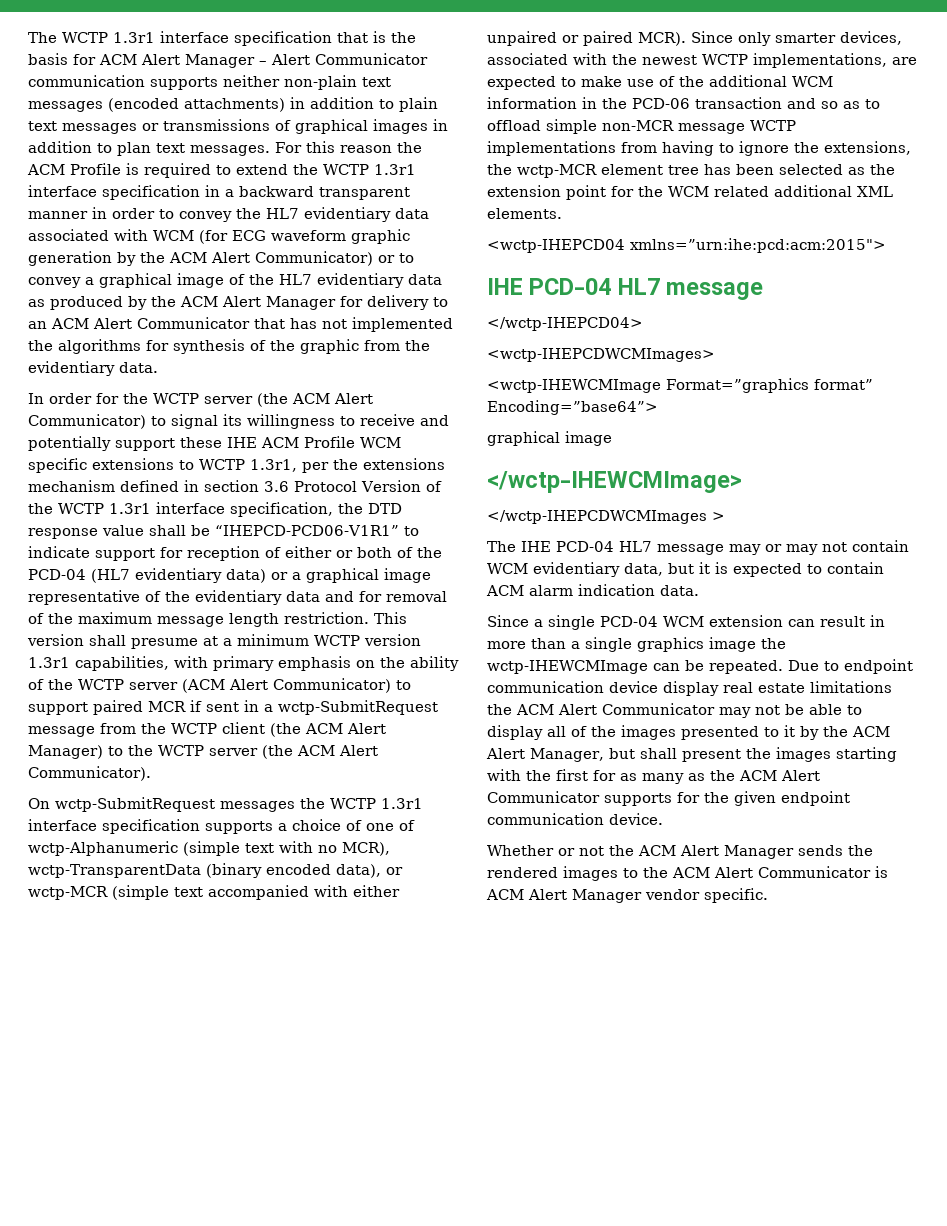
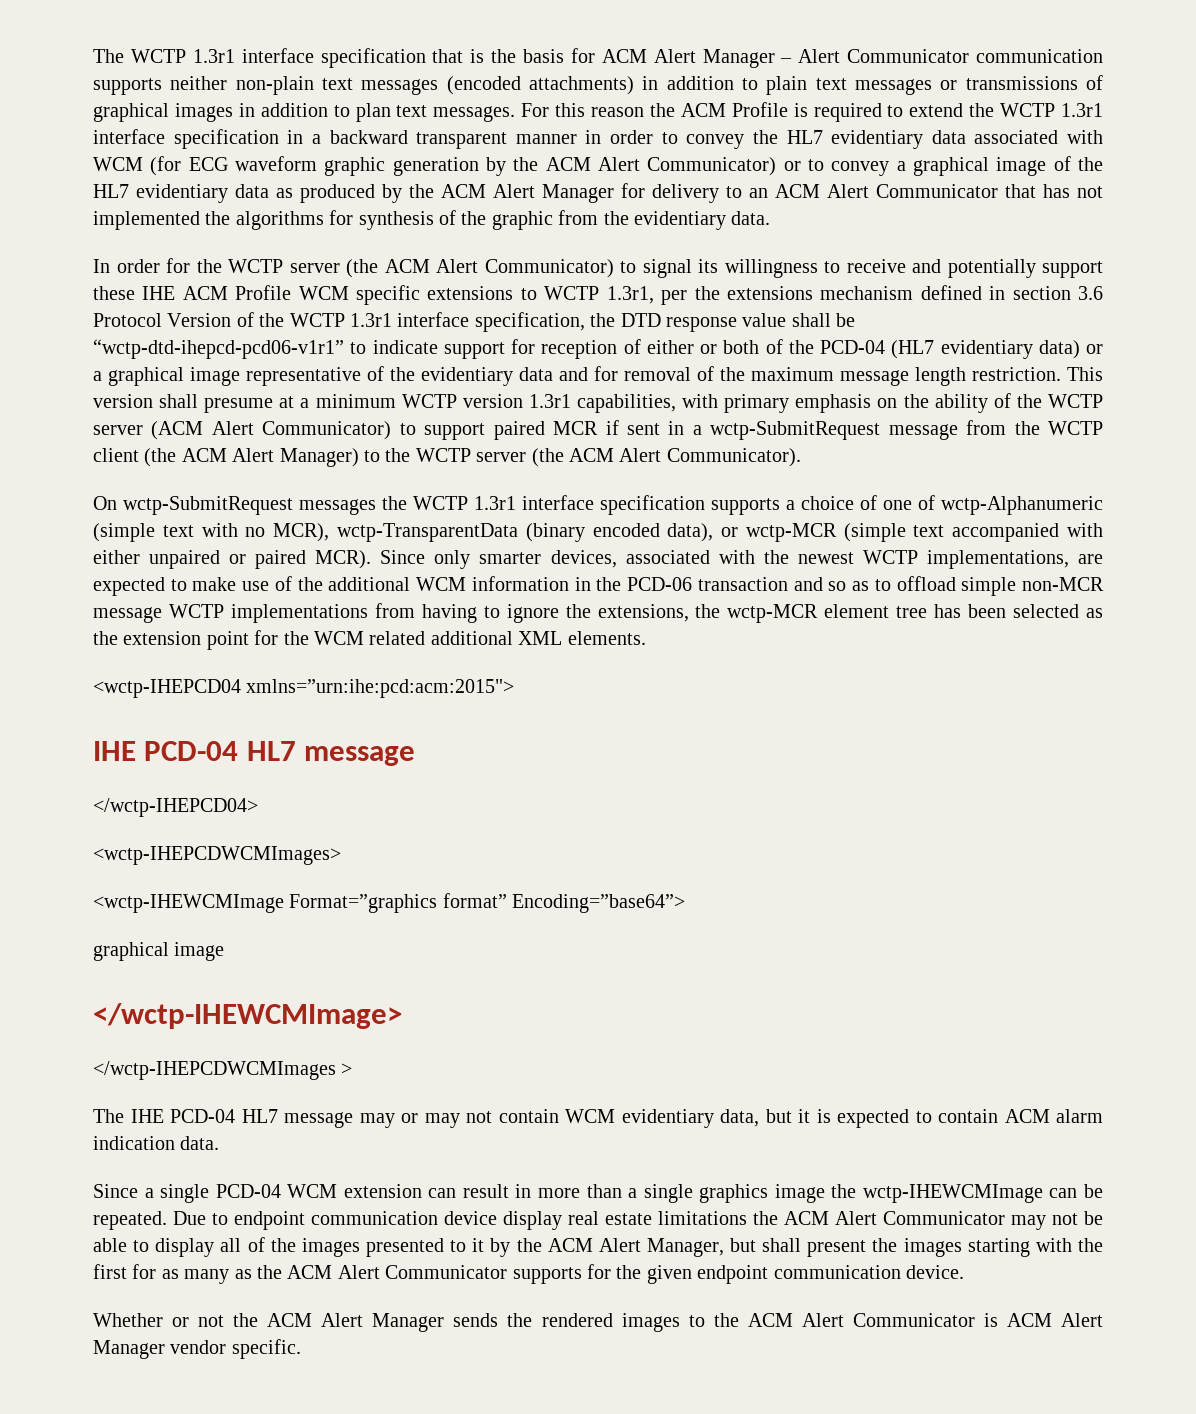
- In order for the WCTP server (the ACM Alert Communicator) to signal its willingness to receive and potentially support these IHE ACM Profile WCM specific extensions to WCTP 1.3r1, per the extensions mechanism defined in section 3.6 Protocol Version of the WCTP 1.3r1 interface specification, the DTD response value shall be “IHEPCD-PCD06-V1R1” to indicate support for reception of either or both of the PCD-04 (HL7 evidentiary data) or a graphical image representative of the evidentiary data and for removal of the maximum message length restriction.
+ In order for the WCTP server (the ACM Alert Communicator) to signal its willingness to receive and potentially support these IHE ACM Profile WCM specific extensions to WCTP 1.3r1, per the extensions mechanism defined in section 3.6 Protocol Version of the WCTP 1.3r1 interface specification, the DTD response value shall be “wctp-dtd-ihepcd-pcd06-v1r1” to indicate support for reception of either or both of the PCD-04 (HL7 evidentiary data) or a graphical image representative of the evidentiary data and for removal of the maximum message length restriction.

